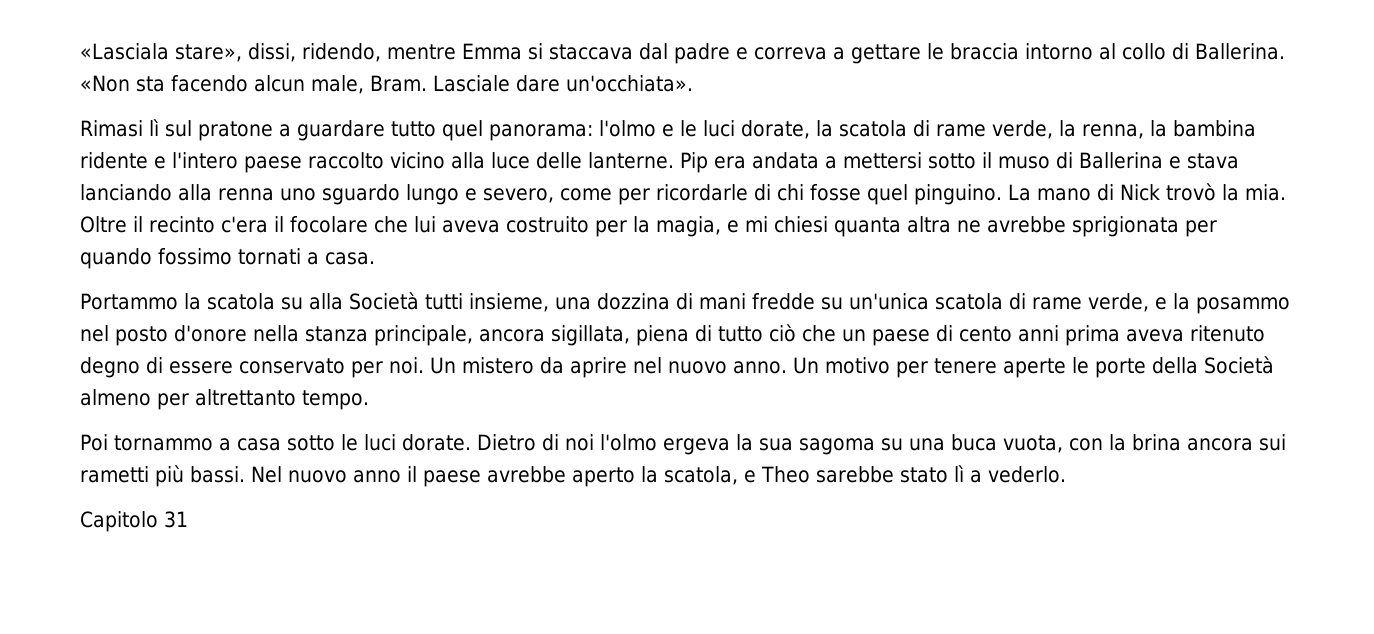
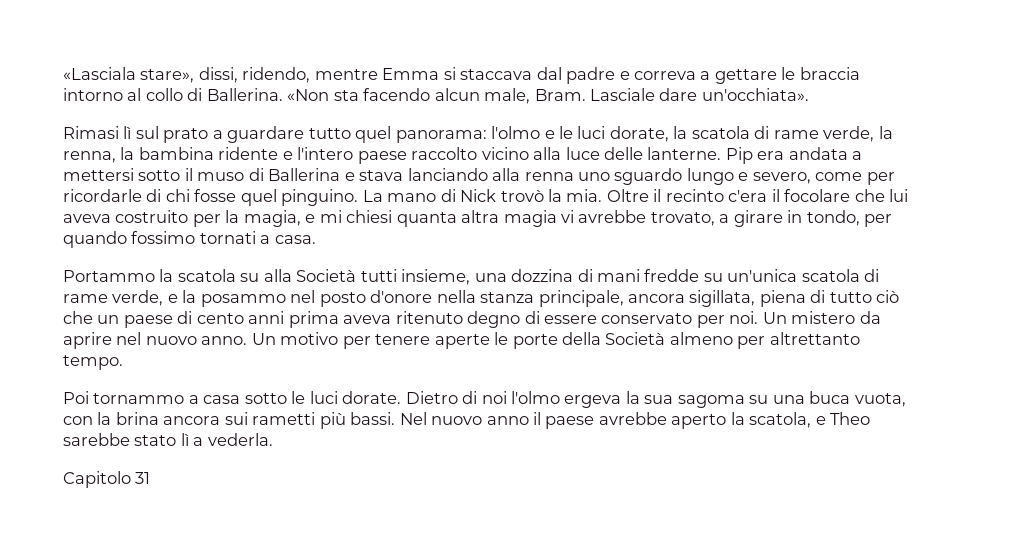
- Rimasi lì sul pratone a guardare tutto quel panorama: l'olmo e le luci dorate, la scatola di rame verde, la renna, la bambina ridente e l'intero paese raccolto vicino alla luce delle lanterne.
+ Rimasi lì sul prato a guardare tutto quel panorama: l'olmo e le luci dorate, la scatola di rame verde, la renna, la bambina ridente e l'intero paese raccolto vicino alla luce delle lanterne.
- Oltre il recinto c'era il focolare che lui aveva costruito per la magia, e mi chiesi quanta altra ne avrebbe sprigionata per quando fossimo tornati a casa.
+ Oltre il recinto c'era il focolare che lui aveva costruito per la magia, e mi chiesi quanta altra magia vi avrebbe trovato, a girare in tondo, per quando fossimo tornati a casa.
- Nel nuovo anno il paese avrebbe aperto la scatola, e Theo sarebbe stato lì a vederlo.
+ Nel nuovo anno il paese avrebbe aperto la scatola, e Theo sarebbe stato lì a vederla.

